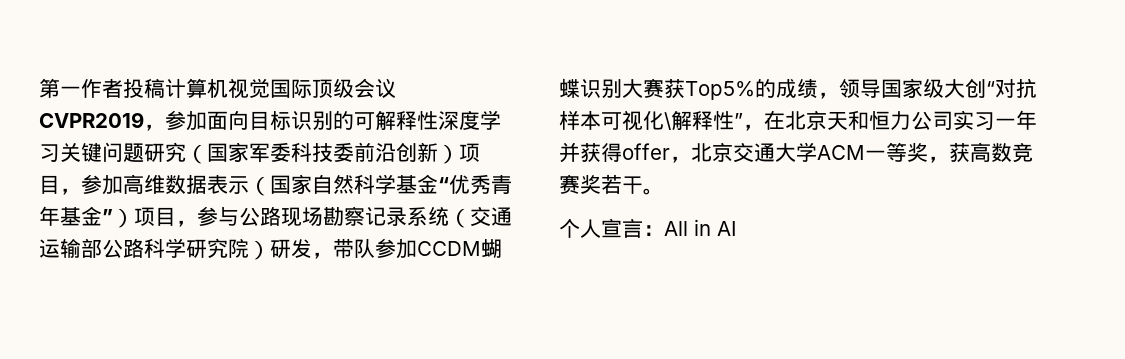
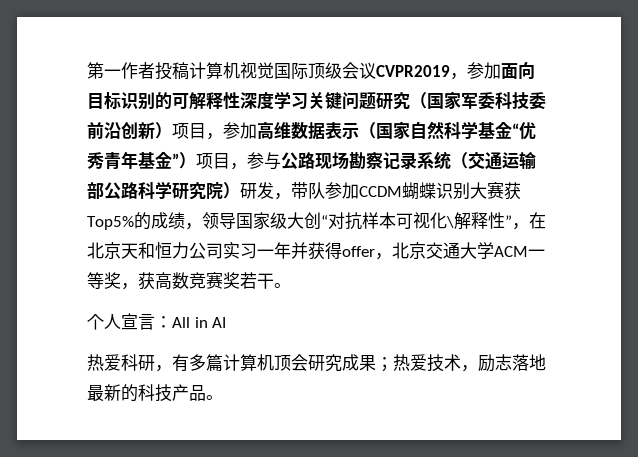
+ 热爱科研，有多篇计算机顶会研究成果；热爱技术，励志落地最新的科技产品。

